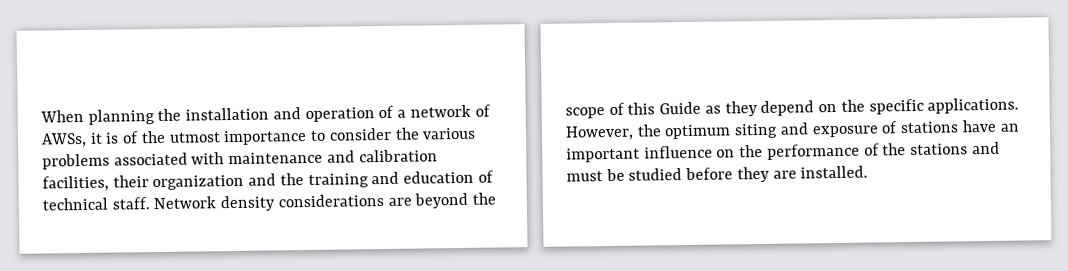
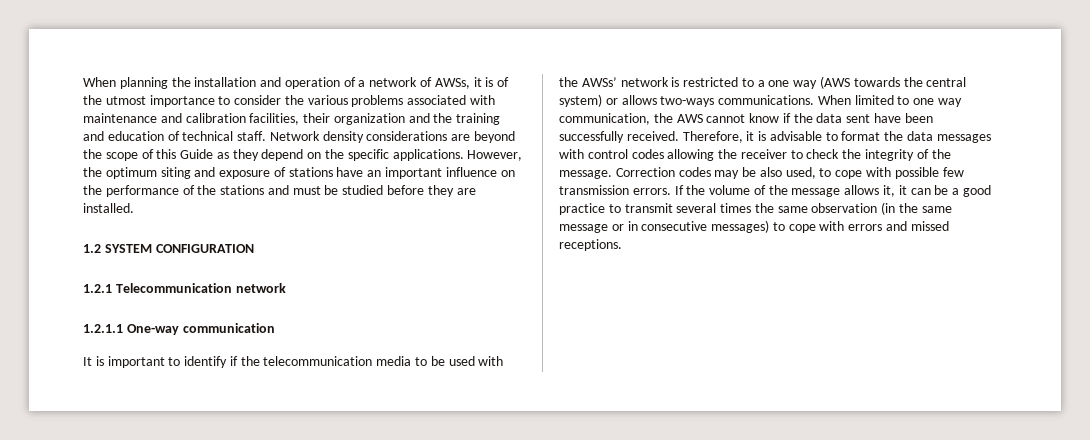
+ 1.2 SYSTEM CONFIGURATION
+ 1.2.1 Telecommunication network
+ 1.2.1.1 One-way communication
+ It is important to identify if the telecommunication media to be used with the AWSs’ network is restricted to a one way (AWS towards the central system) or allows two-ways communications. When limited to one way communication, the AWS cannot know if the data sent have been successfully received. Therefore, it is advisable to format the data messages with control codes allowing the receiver to check the integrity of the message. Correction codes may be also used, to cope with possible few transmission errors. If the volume of the message allows it, it can be a good practice to transmit several times the same observation (in the same message or in consecutive messages) to cope with errors and missed receptions.

